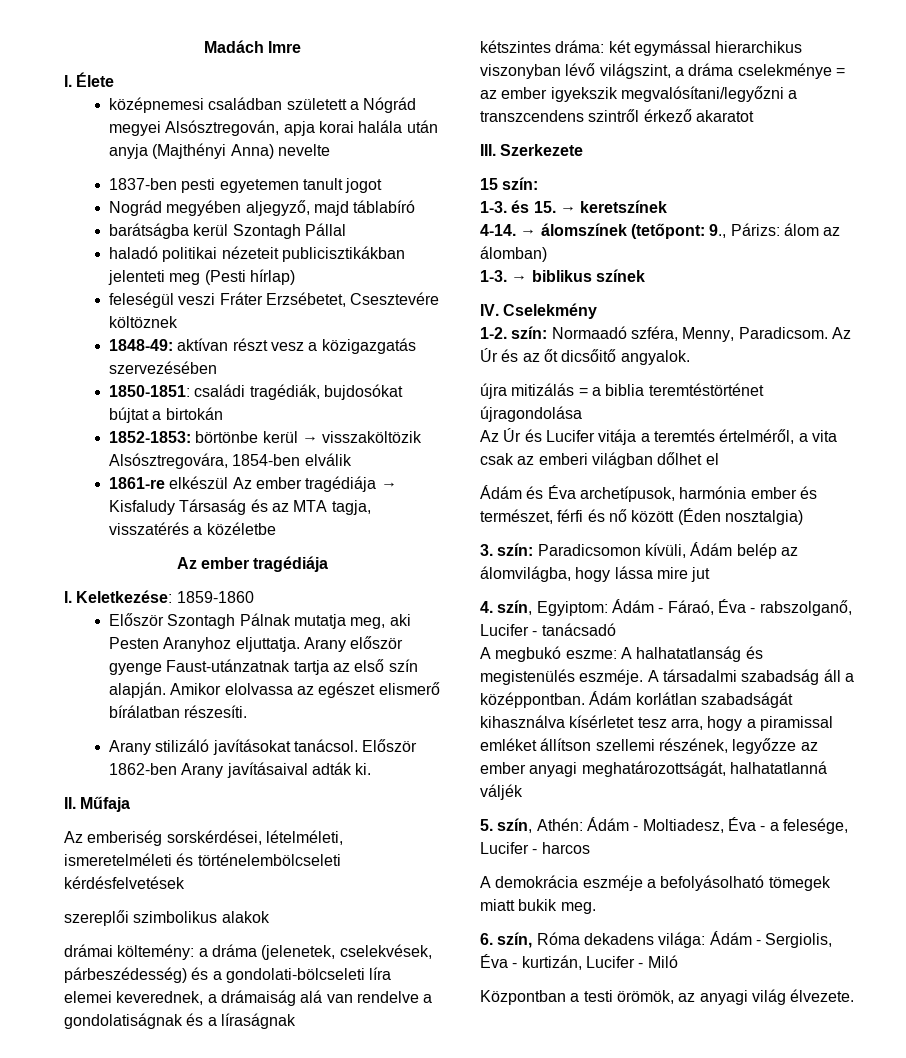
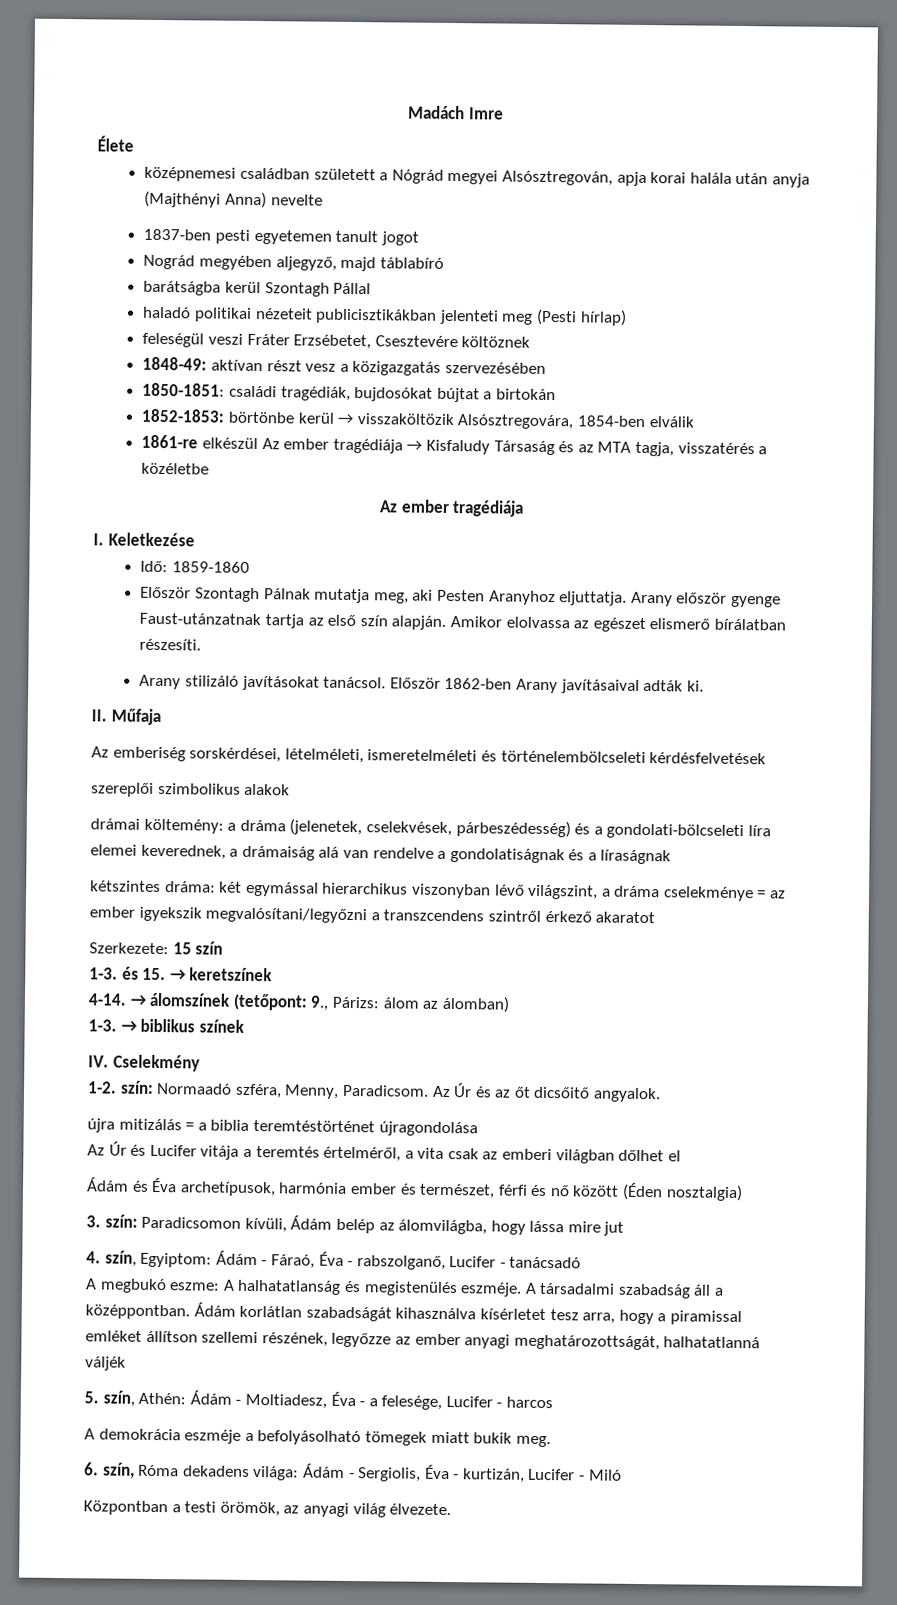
- I. Élete
+ Élete
- I. Keletkezése: 1859-1860
+ I. Keletkezése
+ Idő: 1859-1860
- III. Szerkezete
- 15 szín:
+ Szerkezete: 15 szín

